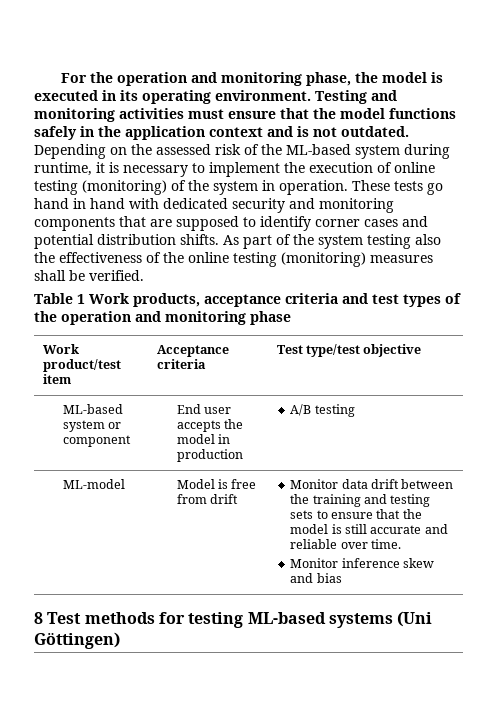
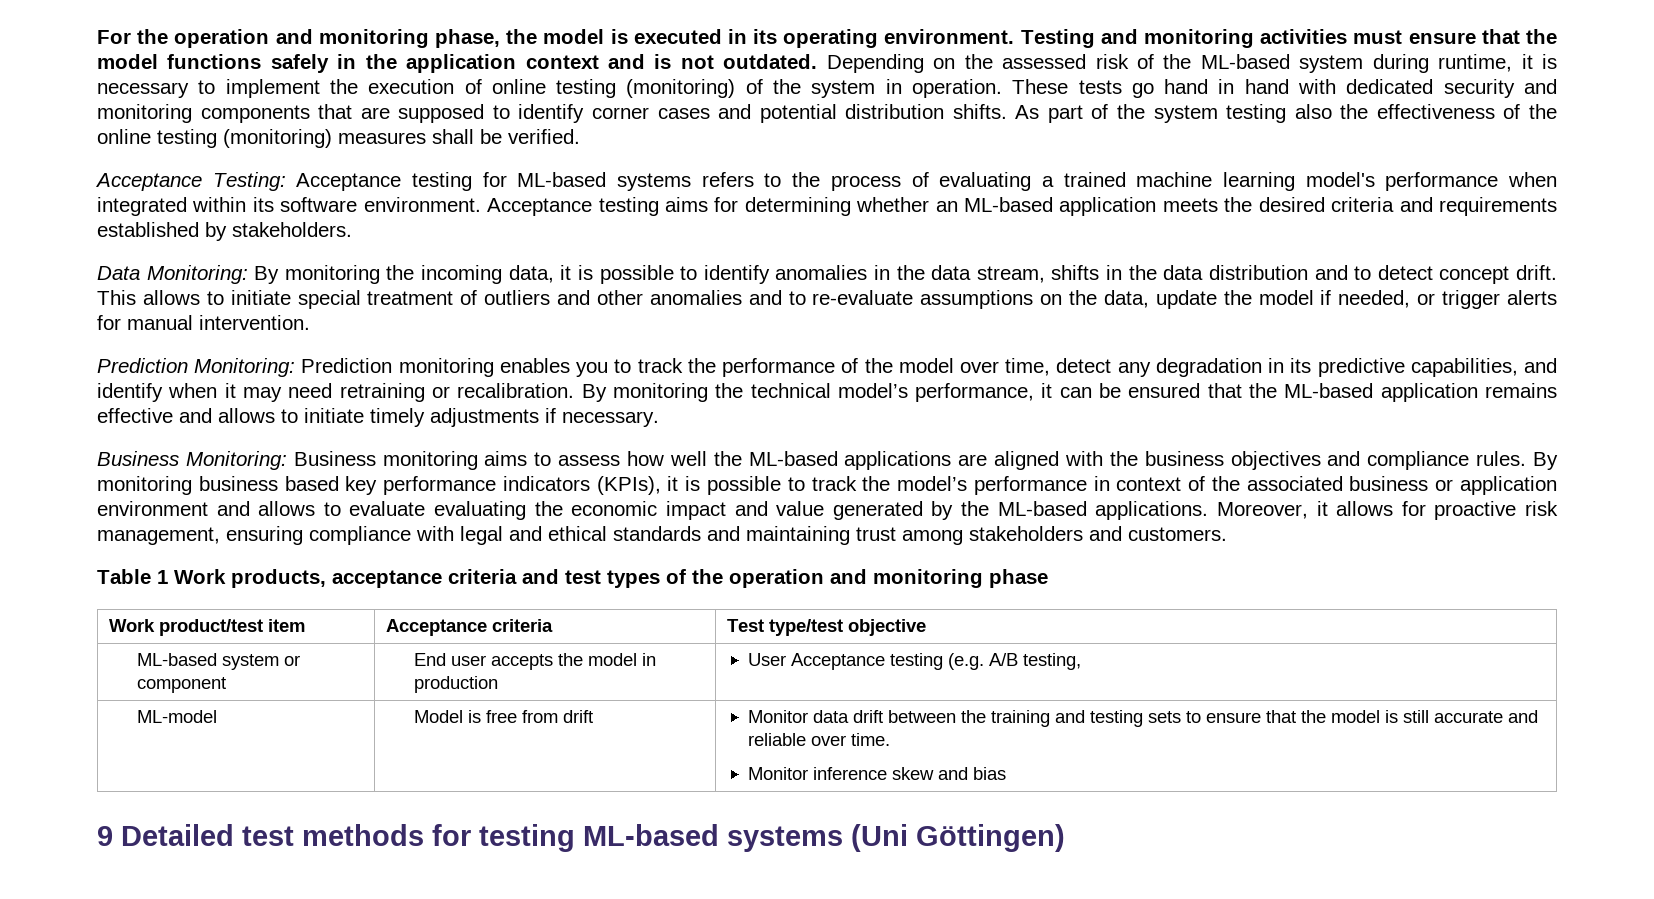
+ Acceptance Testing: Acceptance testing for ML-based systems refers to the process of evaluating a trained machine learning model's performance when integrated within its software environment. Acceptance testing aims for determining whether an ML-based application meets the desired criteria and requirements established by stakeholders.
+ Data Monitoring: By monitoring the incoming data, it is possible to identify anomalies in the data stream, shifts in the data distribution and to detect concept drift. This allows to initiate special treatment of outliers and other anomalies and to re-evaluate assumptions on the data, update the model if needed, or trigger alerts for manual intervention.
+ Prediction Monitoring: Prediction monitoring enables you to track the performance of the model over time, detect any degradation in its predictive capabilities, and identify when it may need retraining or recalibration. By monitoring the technical model’s performance, it can be ensured that the ML-based application remains effective and allows to initiate timely adjustments if necessary.
+ Business Monitoring: Business monitoring aims to assess how well the ML-based applications are aligned with the business objectives and compliance rules. By monitoring business based key performance indicators (KPIs), it is possible to track the model’s performance in context of the associated business or application environment and allows to evaluate evaluating the economic impact and value generated by the ML-based applications. Moreover, it allows for proactive risk management, ensuring compliance with legal and ethical standards and maintaining trust among stakeholders and customers.
- ML-based system or component | End user accepts the model in production | A/B testing
+ ML-based system or component | End user accepts the model in production | User Acceptance testing (e.g. A/B testing,
- 8 Test methods for testing ML-based systems (Uni Göttingen)
+ 9 Detailed test methods for testing ML-based systems (Uni Göttingen)

